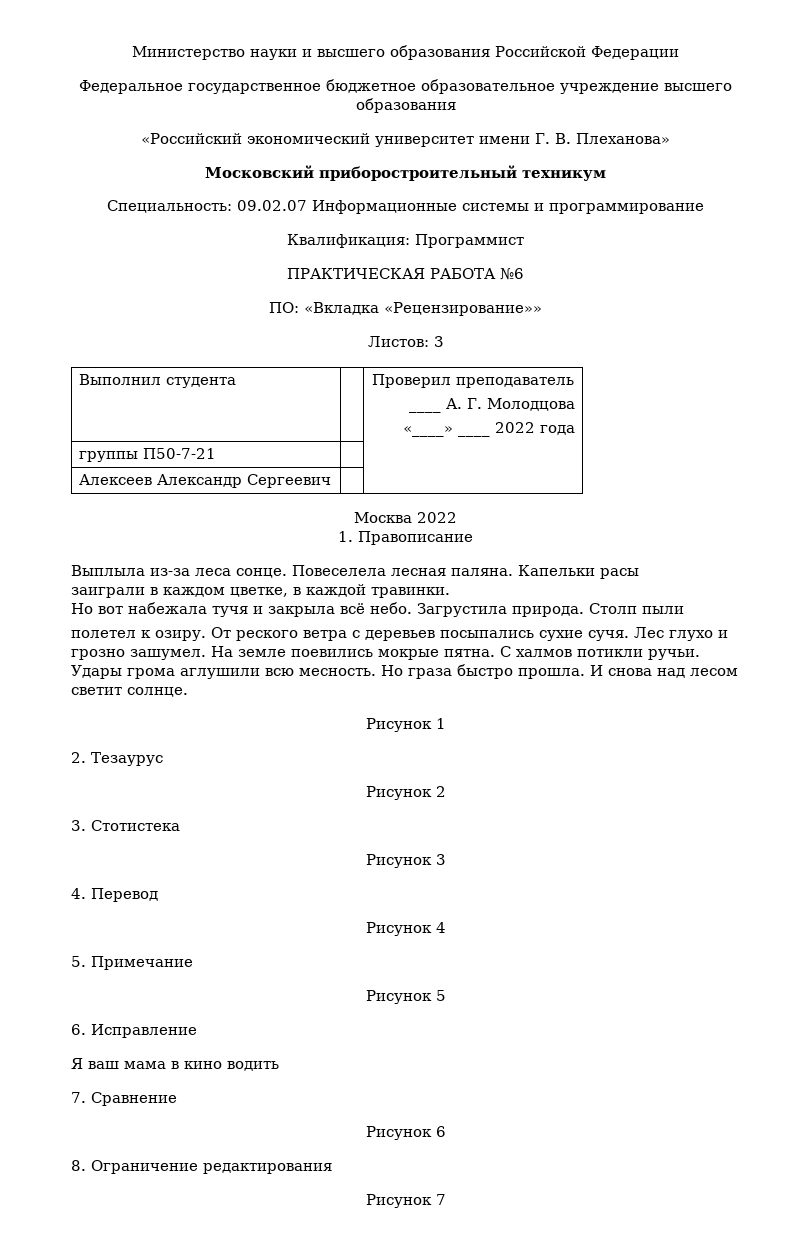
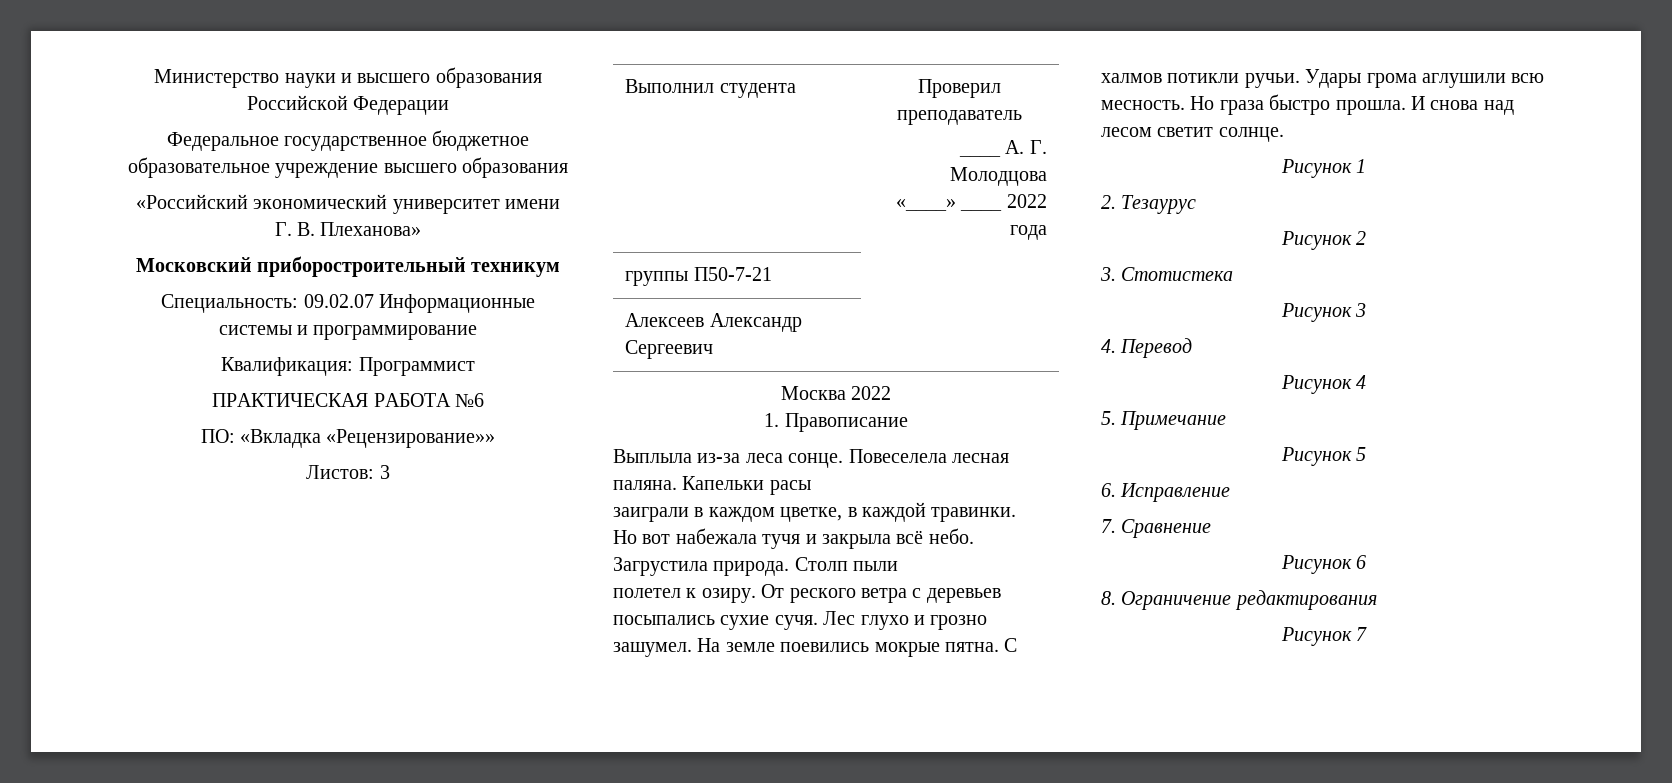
- Я ваш мама в кино водить

